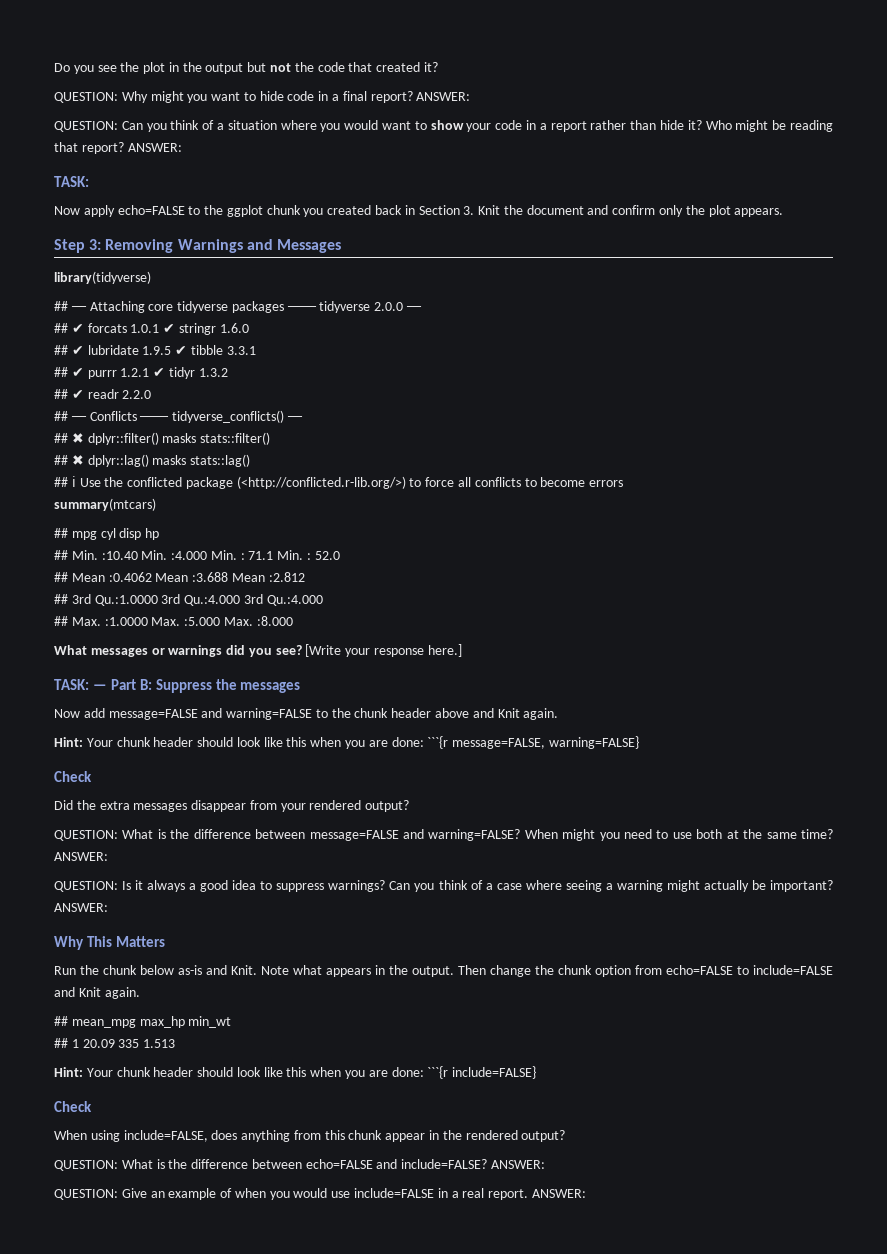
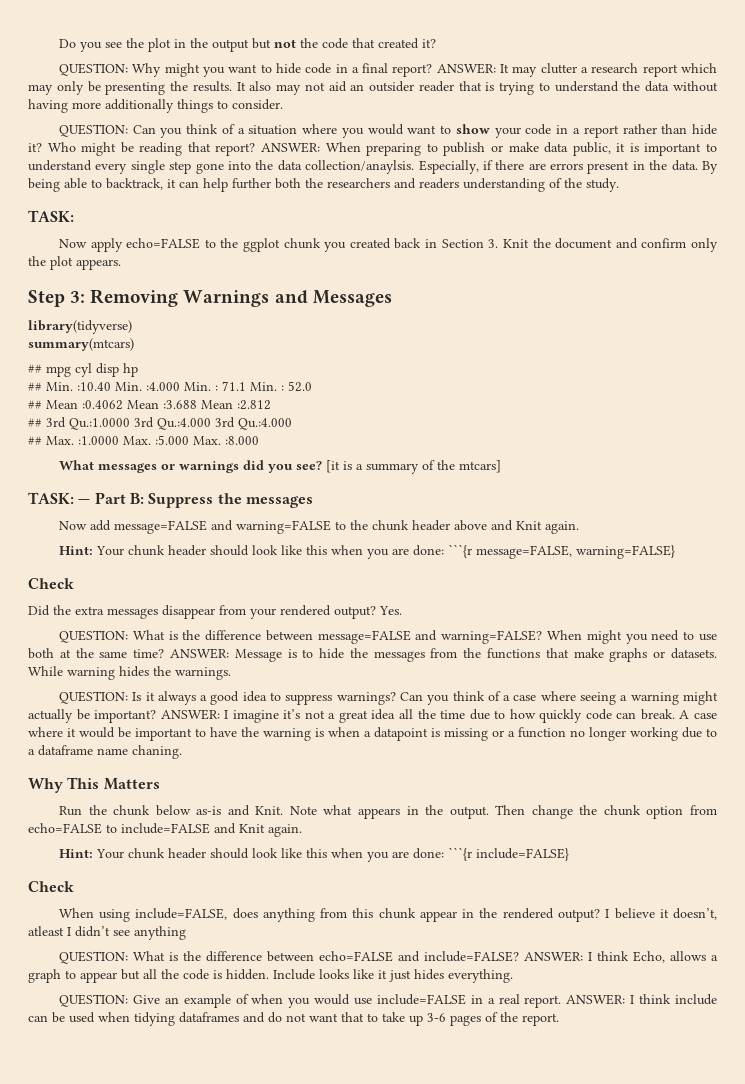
- QUESTION: Why might you want to hide code in a final report? ANSWER:
+ QUESTION: Why might you want to hide code in a final report? ANSWER: It may clutter a research report which may only be presenting the results. It also may not aid an outsider reader that is trying to understand the data without having more additionally things to consider.
- Who might be reading that report? ANSWER:
+ Who might be reading that report? ANSWER: When preparing to publish or make data public, it is important to understand every single step gone into the data collection/anaylsis. Especially, if there are errors present in the data. By being able to backtrack, it can help further both the researchers and readers understanding of the study.
- ## ── Attaching core tidyverse packages ──── tidyverse 2.0.0 ──
- ## ✔ forcats 1.0.1 ✔ stringr 1.6.0
- ## ✔ lubridate 1.9.5 ✔ tibble 3.3.1
- ## ✔ purrr 1.2.1 ✔ tidyr 1.3.2
- ## ✔ readr 2.2.0
- ## ── Conflicts ──── tidyverse_conflicts() ──
- ## ✖ dplyr::filter() masks stats::filter()
- ## ✖ dplyr::lag() masks stats::lag()
- ## ℹ Use the conflicted package (<http://conflicted.r-lib.org/>) to force all conflicts to become errors
- [Write your response here.]
+ [it is a summary of the mtcars]
+ Yes.
- When might you need to use both at the same time? ANSWER:
+ When might you need to use both at the same time? ANSWER: Message is to hide the messages from the functions that make graphs or datasets. While warning hides the warnings.
- Can you think of a case where seeing a warning might actually be important? ANSWER:
+ Can you think of a case where seeing a warning might actually be important? ANSWER: I imagine it’s not a great idea all the time due to how quickly code can break. A case where it would be important to have the warning is when a datapoint is missing or a function no longer working due to a dataframe name chaning.
- ## mean_mpg max_hp min_wt
- ## 1 20.09 335 1.513
+ I believe it doesn’t, atleast I didn’t see anything
- QUESTION: What is the difference between echo=FALSE and include=FALSE? ANSWER:
+ QUESTION: What is the difference between echo=FALSE and include=FALSE? ANSWER: I think Echo, allows a graph to appear but all the code is hidden. Include looks like it just hides everything.
- QUESTION: Give an example of when you would use include=FALSE in a real report. ANSWER:
+ QUESTION: Give an example of when you would use include=FALSE in a real report. ANSWER: I think include can be used when tidying dataframes and do not want that to take up 3-6 pages of the report.

